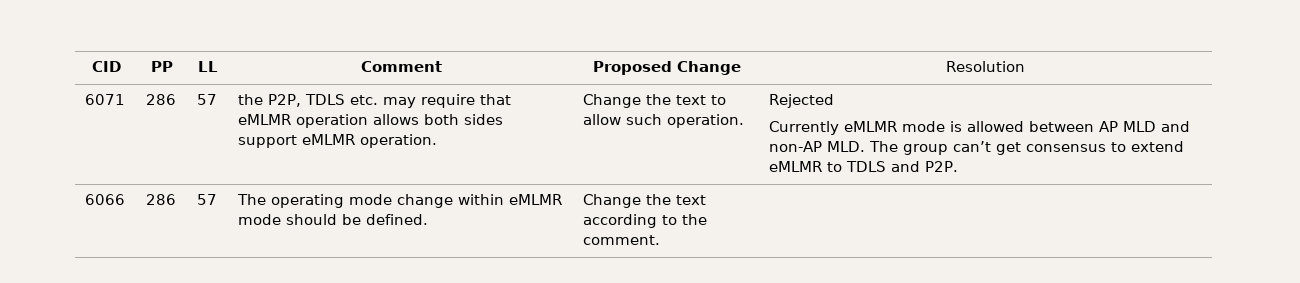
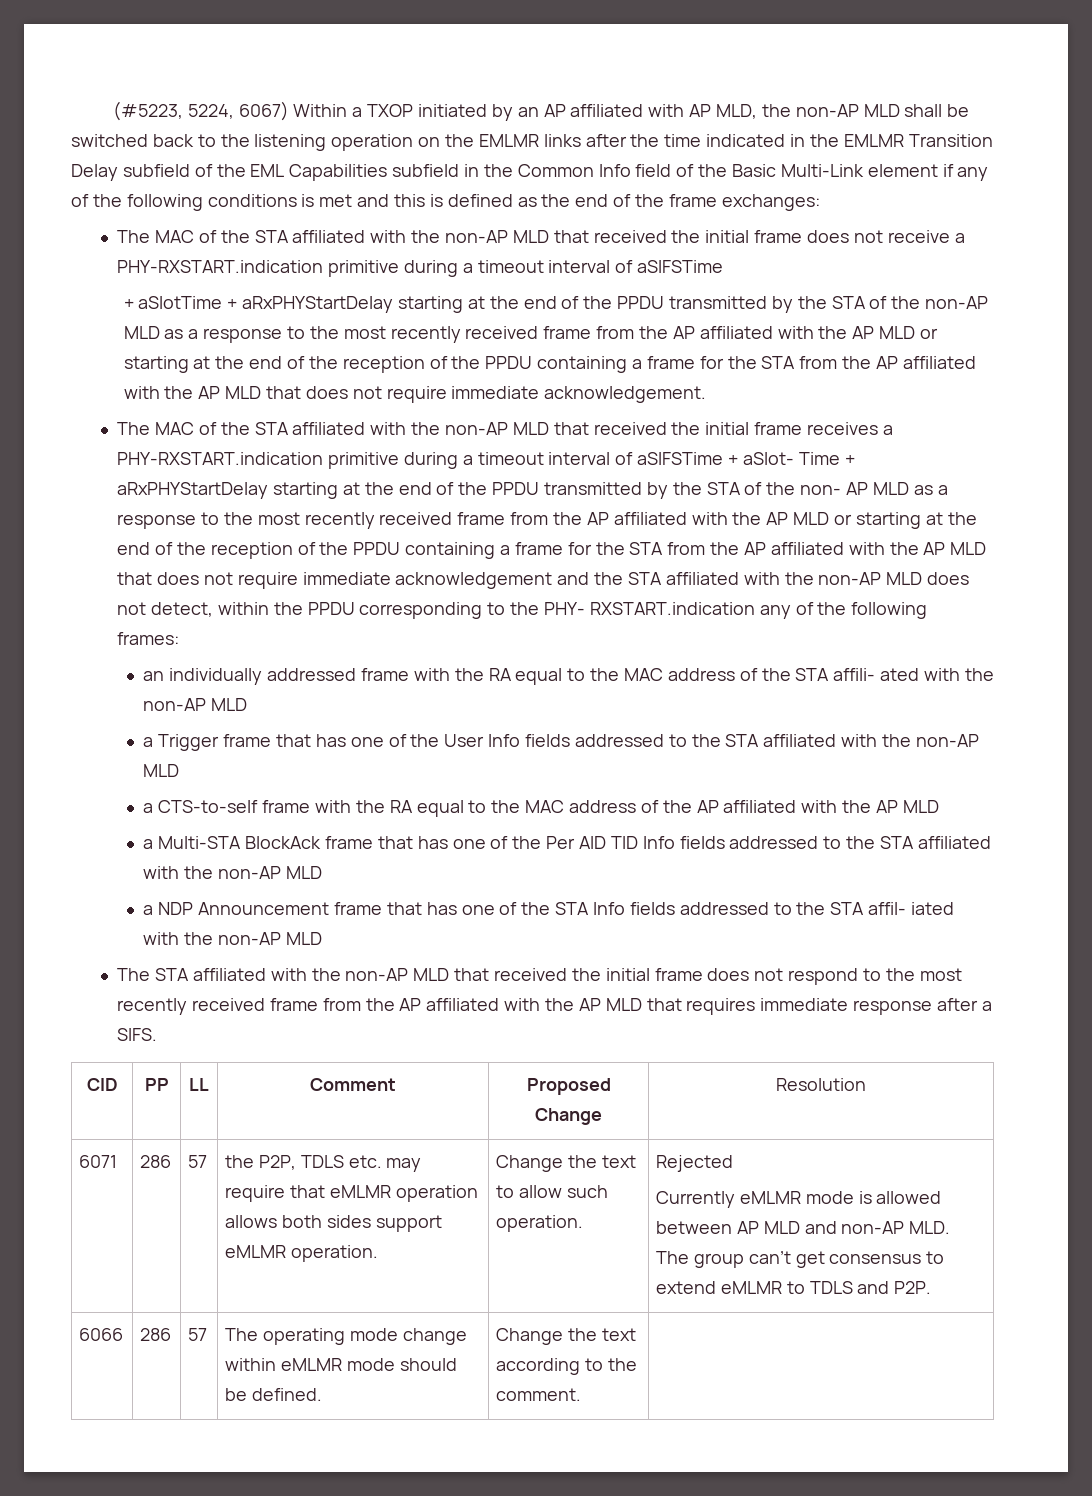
+ (#5223, 5224, 6067) Within a TXOP initiated by an AP affiliated with AP MLD, the non-AP MLD shall be switched back to the listening operation on the EMLMR links after the time indicated in the EMLMR Transition Delay subfield of the EML Capabilities subfield in the Common Info field of the Basic Multi-Link element if any of the following conditions is met and this is defined as the end of the frame exchanges:
+ The MAC of the STA affiliated with the non-AP MLD that received the initial frame does not receive a PHY-RXSTART.indication primitive during a timeout interval of aSIFSTime
+ + aSlotTime + aRxPHYStartDelay starting at the end of the PPDU transmitted by the STA of the non-AP MLD as a response to the most recently received frame from the AP affiliated with the AP MLD or starting at the end of the reception of the PPDU containing a frame for the STA from the AP affiliated with the AP MLD that does not require immediate acknowledgement.
+ The MAC of the STA affiliated with the non-AP MLD that received the initial frame receives a PHY-RXSTART.indication primitive during a timeout interval of aSIFSTime + aSlot- Time + aRxPHYStartDelay starting at the end of the PPDU transmitted by the STA of the non- AP MLD as a response to the most recently received frame from the AP affiliated with the AP MLD or starting at the end of the reception of the PPDU containing a frame for the STA from the AP affiliated with the AP MLD that does not require immediate acknowledgement and the STA affiliated with the non-AP MLD does not detect, within the PPDU corresponding to the PHY- RXSTART.indication any of the following frames:
+ an individually addressed frame with the RA equal to the MAC address of the STA affili- ated with the non-AP MLD
+ a Trigger frame that has one of the User Info fields addressed to the STA affiliated with the non-AP MLD
+ a CTS-to-self frame with the RA equal to the MAC address of the AP affiliated with the AP MLD
+ a Multi-STA BlockAck frame that has one of the Per AID TID Info fields addressed to the STA affiliated with the non-AP MLD
+ a NDP Announcement frame that has one of the STA Info fields addressed to the STA affil- iated with the non-AP MLD
+ The STA affiliated with the non-AP MLD that received the initial frame does not respond to the most recently received frame from the AP affiliated with the AP MLD that requires immediate response after a SIFS.

